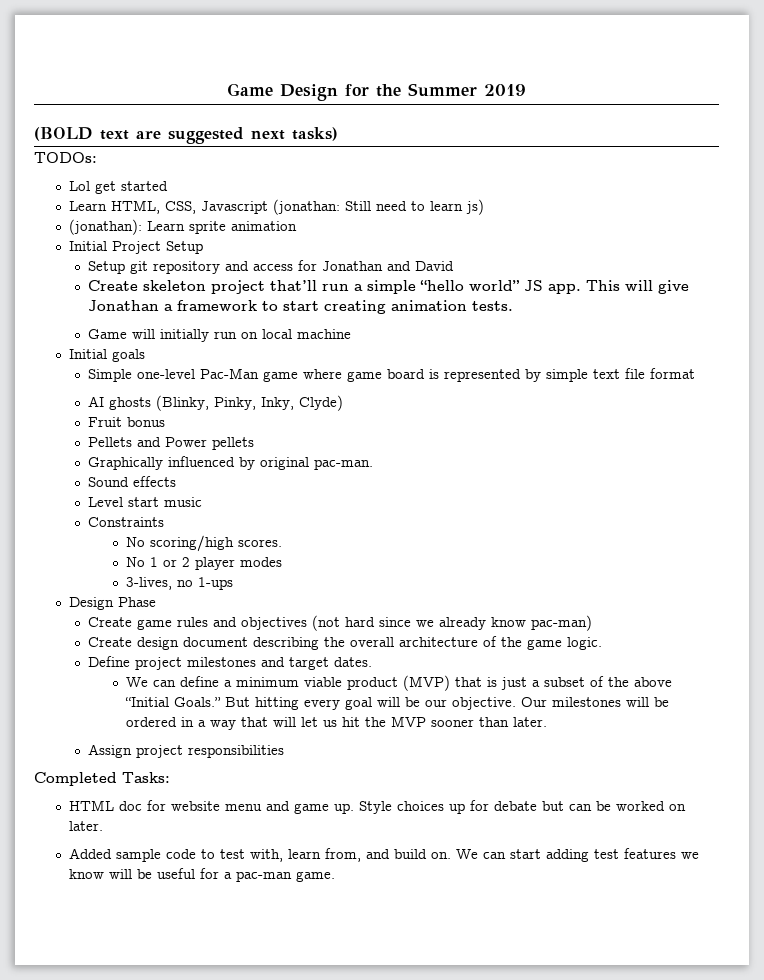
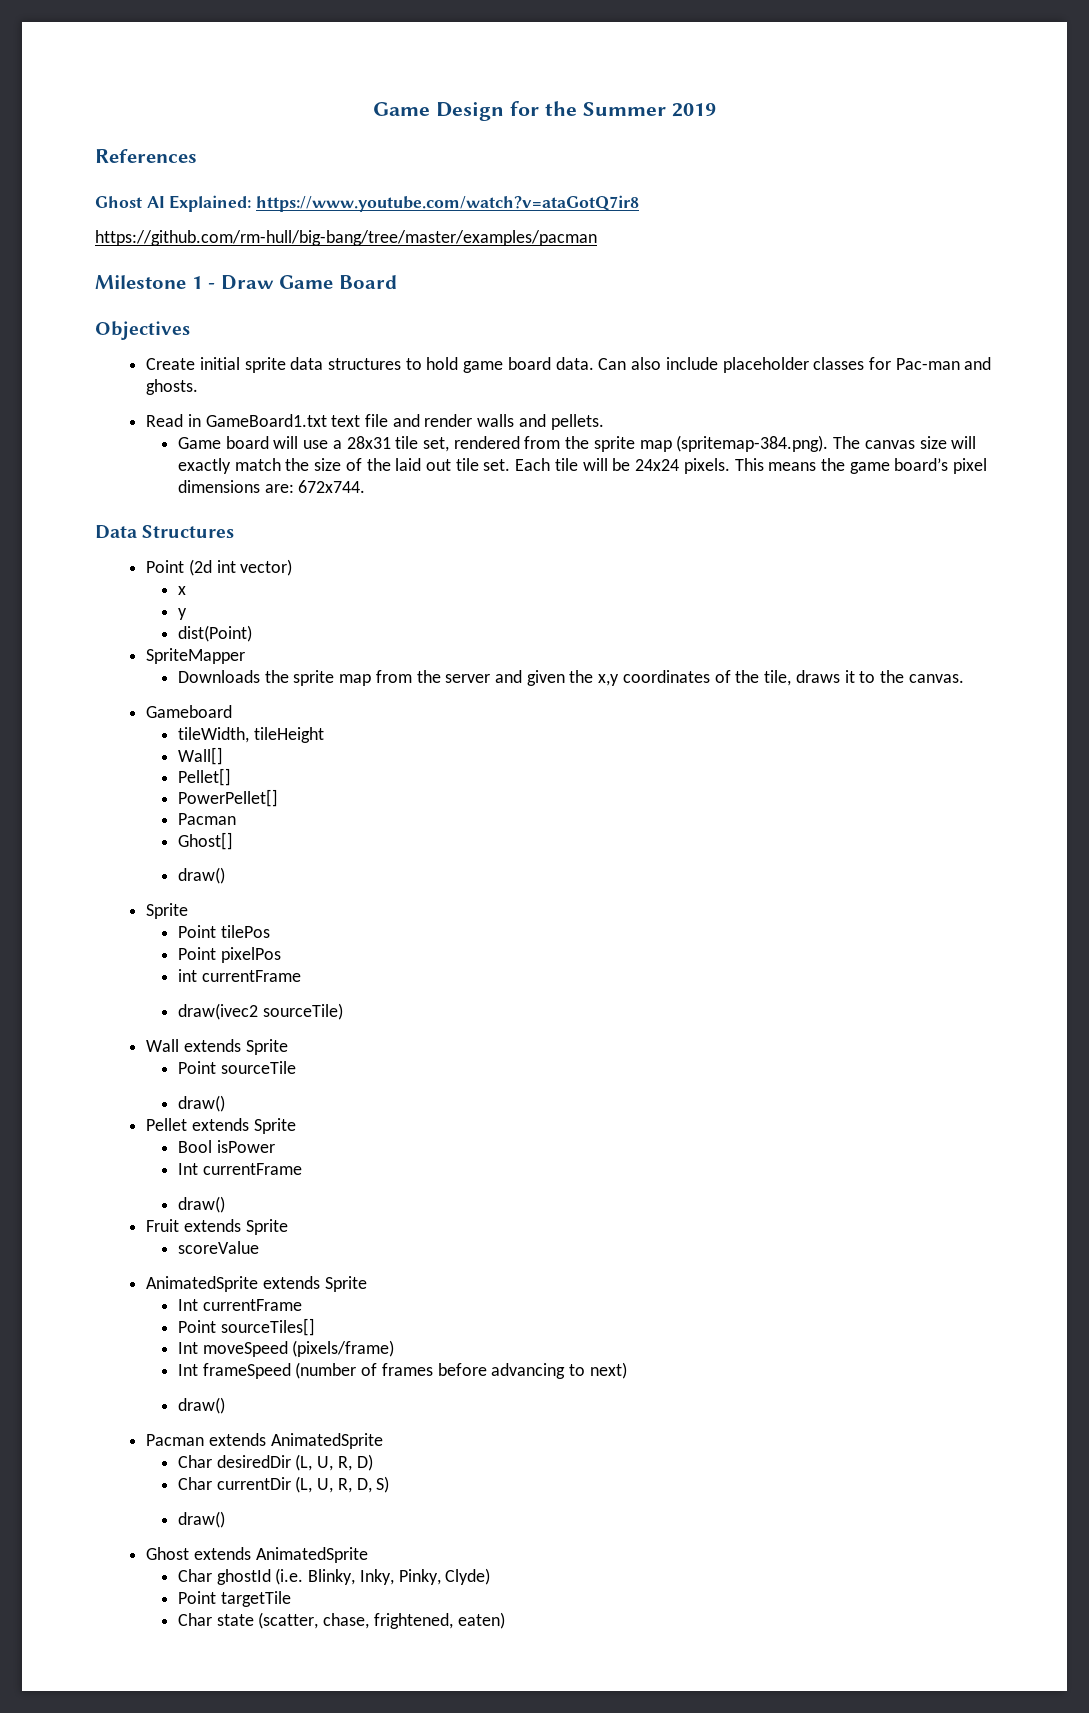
- (BOLD text are suggested next tasks)
- TODOs:
- Lol get started
- Learn HTML, CSS, Javascript (jonathan: Still need to learn js)
- (jonathan): Learn sprite animation
- Initial Project Setup
- Setup git repository and access for Jonathan and David
- Create skeleton project that’ll run a simple “hello world” JS app. This will give Jonathan a framework to start creating animation tests.
- Game will initially run on local machine
- Initial goals
- Simple one-level Pac-Man game where game board is represented by simple text file format
- AI ghosts (Blinky, Pinky, Inky, Clyde)
- Fruit bonus
- Pellets and Power pellets
- Graphically influenced by original pac-man.
- Sound effects
- Level start music
- Constraints
- No scoring/high scores.
- No 1 or 2 player modes
- 3-lives, no 1-ups
- Design Phase
- Create game rules and objectives (not hard since we already know pac-man)
- Create design document describing the overall architecture of the game logic.
- Define project milestones and target dates.
- We can define a minimum viable product (MVP) that is just a subset of the above “Initial Goals.” But hitting every goal will be our objective. Our milestones will be ordered in a way that will let us hit the MVP sooner than later.
- Assign project responsibilities
- Completed Tasks:
- HTML doc for website menu and game up. Style choices up for debate but can be worked on later.
- Added sample code to test with, learn from, and build on. We can start adding test features we know will be useful for a pac-man game.
+ References
+ Ghost AI Explained: https://www.youtube.com/watch?v=ataGotQ7ir8
+ https://github.com/rm-hull/big-bang/tree/master/examples/pacman
+ Milestone 1 - Draw Game Board
+ Objectives
+ Create initial sprite data structures to hold game board data. Can also include placeholder classes for Pac-man and ghosts.
+ Read in GameBoard1.txt text file and render walls and pellets.
+ Game board will use a 28x31 tile set, rendered from the sprite map (spritemap-384.png). The canvas size will exactly match the size of the laid out tile set. Each tile will be 24x24 pixels. This means the game board’s pixel dimensions are: 672x744.
+ Data Structures
+ Point (2d int vector)
+ x
+ y
+ dist(Point)
+ SpriteMapper
+ Downloads the sprite map from the server and given the x,y coordinates of the tile, draws it to the canvas.
+ Gameboard
+ tileWidth, tileHeight
+ Wall[]
+ Pellet[]
+ PowerPellet[]
+ Pacman
+ Ghost[]
+ draw()
+ Sprite
+ Point tilePos
+ Point pixelPos
+ int currentFrame
+ draw(ivec2 sourceTile)
+ Wall extends Sprite
+ Point sourceTile
+ draw()
+ Pellet extends Sprite
+ Bool isPower
+ Int currentFrame
+ draw()
+ Fruit extends Sprite
+ scoreValue
+ AnimatedSprite extends Sprite
+ Int currentFrame
+ Point sourceTiles[]
+ Int moveSpeed (pixels/frame)
+ Int frameSpeed (number of frames before advancing to next)
+ draw()
+ Pacman extends AnimatedSprite
+ Char desiredDir (L, U, R, D)
+ Char currentDir (L, U, R, D, S)
+ draw()
+ Ghost extends AnimatedSprite
+ Char ghostId (i.e. Blinky, Inky, Pinky, Clyde)
+ Point targetTile
+ Char state (scatter, chase, frightened, eaten)

